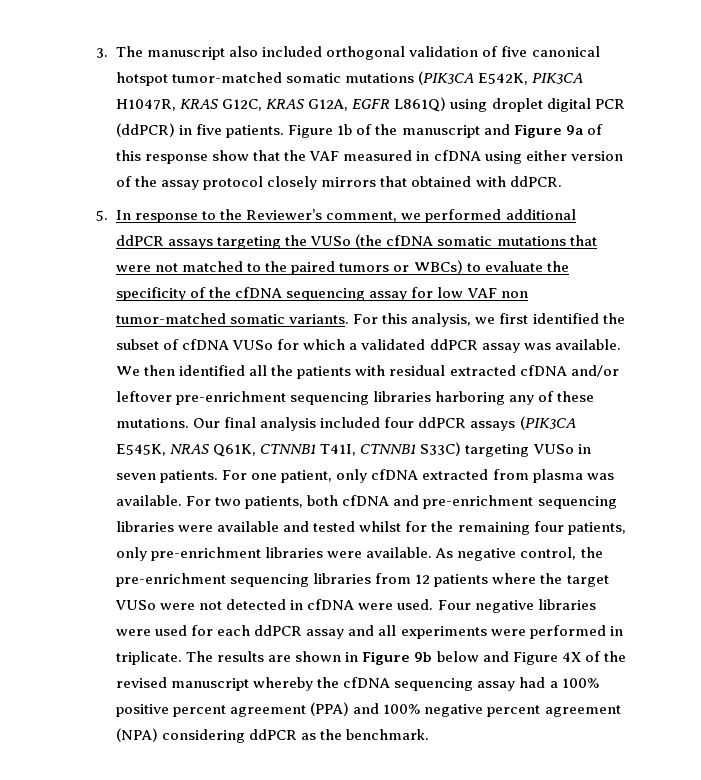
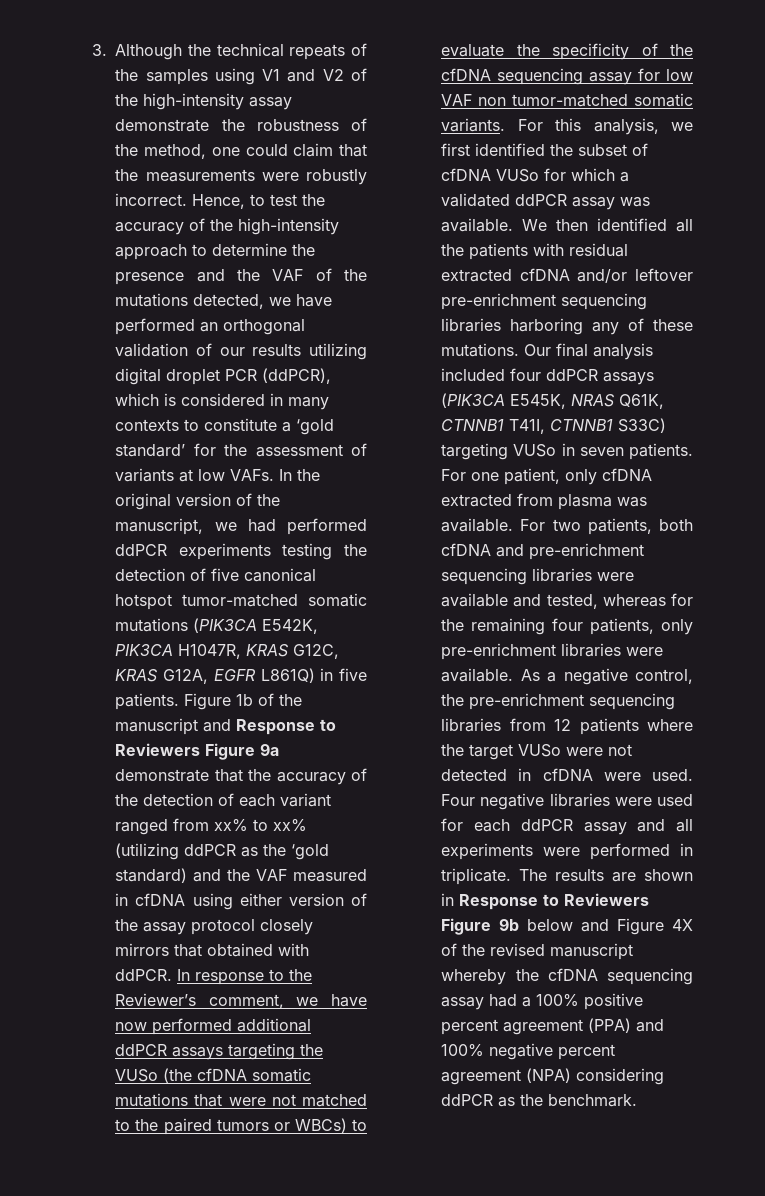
- 3. The manuscript also included orthogonal validation of five canonical hotspot tumor-matched somatic mutations (PIK3CA E542K, PIK3CA H1047R, KRAS G12C, KRAS G12A, EGFR L861Q) using droplet digital PCR (ddPCR) in five patients.
+ 3. Although the technical repeats of the samples using V1 and V2 of the high-intensity assay demonstrate the robustness of the method, one could claim that the measurements were robustly incorrect. Hence, to test the accuracy of the high-intensity approach to determine the presence and the VAF of the mutations detected, we have performed an orthogonal validation of our results utilizing digital droplet PCR (ddPCR), which is considered in many contexts to constitute a ‘gold standard’ for the assessment of variants at low VAFs. In the original version of the manuscript, we had performed ddPCR experiments testing the detection of five canonical hotspot tumor-matched somatic mutations (PIK3CA E542K, PIK3CA H1047R, KRAS G12C, KRAS G12A, EGFR L861Q) in five patients.
- Figure 1b of the manuscript and Figure 9a of this response show that the VAF measured in cfDNA using either version of the assay protocol closely mirrors that obtained with ddPCR.
- 5. In response to the Reviewer’s comment, we performed additional ddPCR assays targeting the VUSo (the cfDNA somatic mutations that were not matched to the paired tumors or WBCs) to evaluate the specificity of the cfDNA sequencing assay for low VAF non tumor-matched somatic variants.
+ Figure 1b of the manuscript and Response to Reviewers Figure 9a demonstrate that the accuracy of the detection of each variant ranged from xx% to xx% (utilizing ddPCR as the ‘gold standard) and the VAF measured in cfDNA using either version of the assay protocol closely mirrors that obtained with ddPCR. In response to the Reviewer’s comment, we have now performed additional ddPCR assays targeting the VUSo (the cfDNA somatic mutations that were not matched to the paired tumors or WBCs) to evaluate the specificity of the cfDNA sequencing assay for low VAF non tumor-matched somatic variants.
- For two patients, both cfDNA and pre-enrichment sequencing libraries were available and tested whilst for the remaining four patients, only pre-enrichment libraries were available.
+ For two patients, both cfDNA and pre-enrichment sequencing libraries were available and tested, whereas for the remaining four patients, only pre-enrichment libraries were available.
- As negative control, the pre-enrichment sequencing libraries from 12 patients where the target VUSo were not detected in cfDNA were used.
+ As a negative control, the pre-enrichment sequencing libraries from 12 patients where the target VUSo were not detected in cfDNA were used.
- The results are shown in Figure 9b below and Figure 4X of the revised manuscript whereby the cfDNA sequencing assay had a 100% positive percent agreement (PPA) and 100% negative percent agreement (NPA) considering ddPCR as the benchmark.
+ The results are shown in Response to Reviewers Figure 9b below and Figure 4X of the revised manuscript whereby the cfDNA sequencing assay had a 100% positive percent agreement (PPA) and 100% negative percent agreement (NPA) considering ddPCR as the benchmark.

